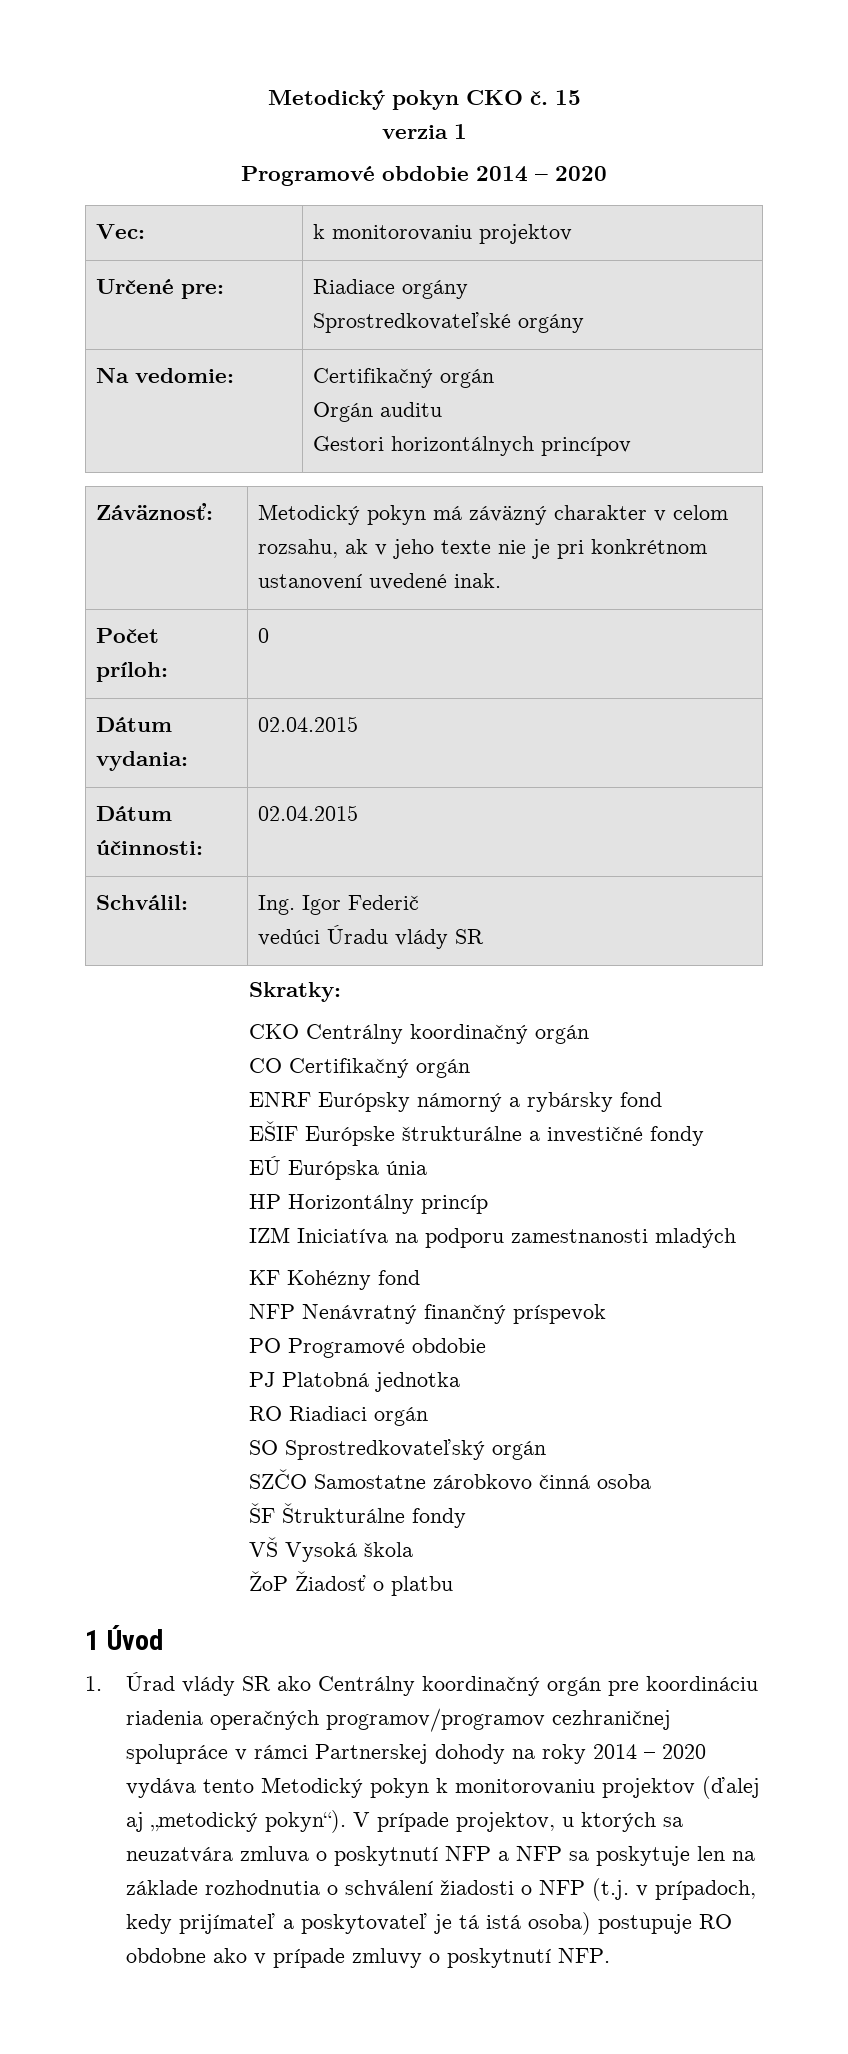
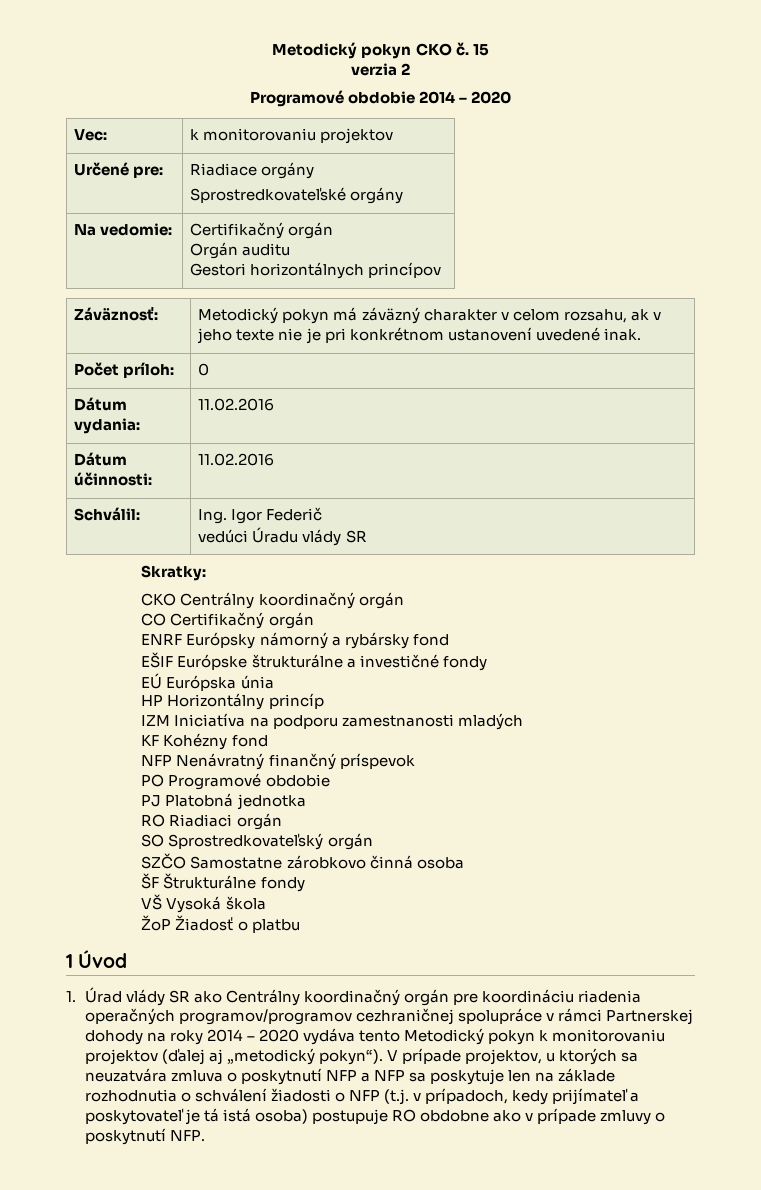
- verzia 1
+ verzia 2
- Dátum vydania: | 02.04.2015
+ Dátum vydania: | 11.02.2016
- Dátum účinnosti: | 02.04.2015
+ Dátum účinnosti: | 11.02.2016

